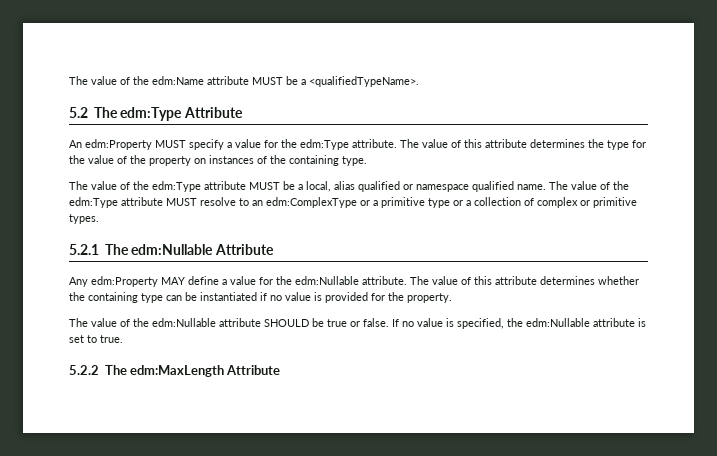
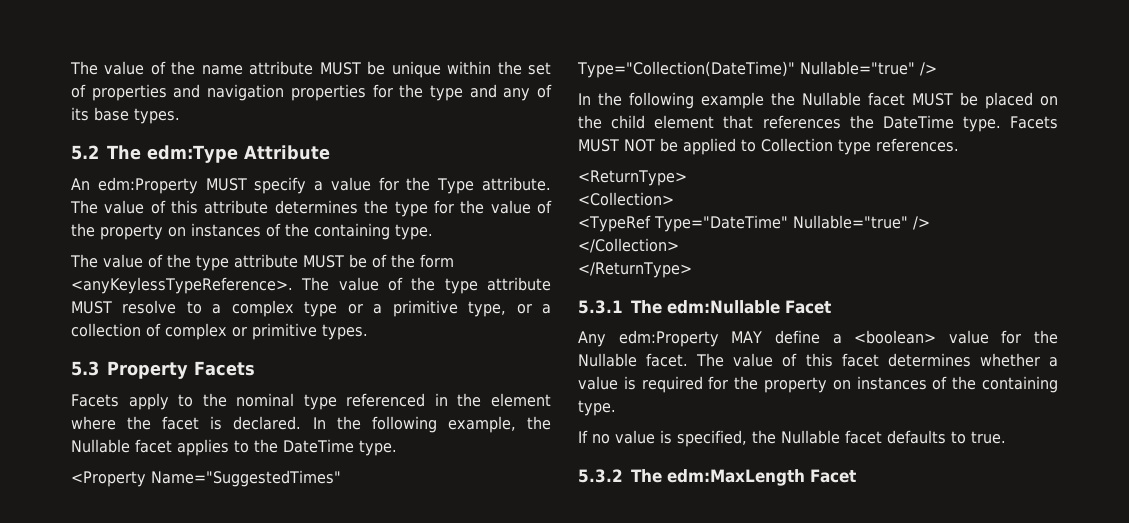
- The value of the edm:Name attribute MUST be a <qualifiedTypeName>.
+ The value of the name attribute MUST be unique within the set of properties and navigation properties for the type and any of its base types.
- An edm:Property MUST specify a value for the edm:Type attribute.
+ An edm:Property MUST specify a value for the Type attribute.
- The value of the edm:Type attribute MUST be a local, alias qualified or namespace qualified name. The value of the edm:Type attribute MUST resolve to an edm:ComplexType or a primitive type or a collection of complex or primitive types.
+ The value of the type attribute MUST be of the form <anyKeylessTypeReference>. The value of the type attribute MUST resolve to a complex type or a primitive type, or a collection of complex or primitive types.
- 5.2.1 The edm:Nullable Attribute
+ 5.3 Property Facets
+ Facets apply to the nominal type referenced in the element where the facet is declared. In the following example, the Nullable facet applies to the DateTime type.
+ <Property Name="SuggestedTimes" Type="Collection(DateTime)" Nullable="true" />
+ In the following example the Nullable facet MUST be placed on the child element that references the DateTime type. Facets MUST NOT be applied to Collection type references.
+ <ReturnType>
+ <Collection>
+ <TypeRef Type="DateTime" Nullable="true" />
+ </Collection>
+ </ReturnType>
+ 5.3.1 The edm:Nullable Facet
- Any edm:Property MAY define a value for the edm:Nullable attribute. The value of this attribute determines whether the containing type can be instantiated if no value is provided for the property.
- The value of the edm:Nullable attribute SHOULD be true or false. If no value is specified, the edm:Nullable attribute is set to true.
+ Any edm:Property MAY define a <boolean> value for the Nullable facet. The value of this facet determines whether a value is required for the property on instances of the containing type.
+ If no value is specified, the Nullable facet defaults to true.
- 5.2.2 The edm:MaxLength Attribute
+ 5.3.2 The edm:MaxLength Facet

